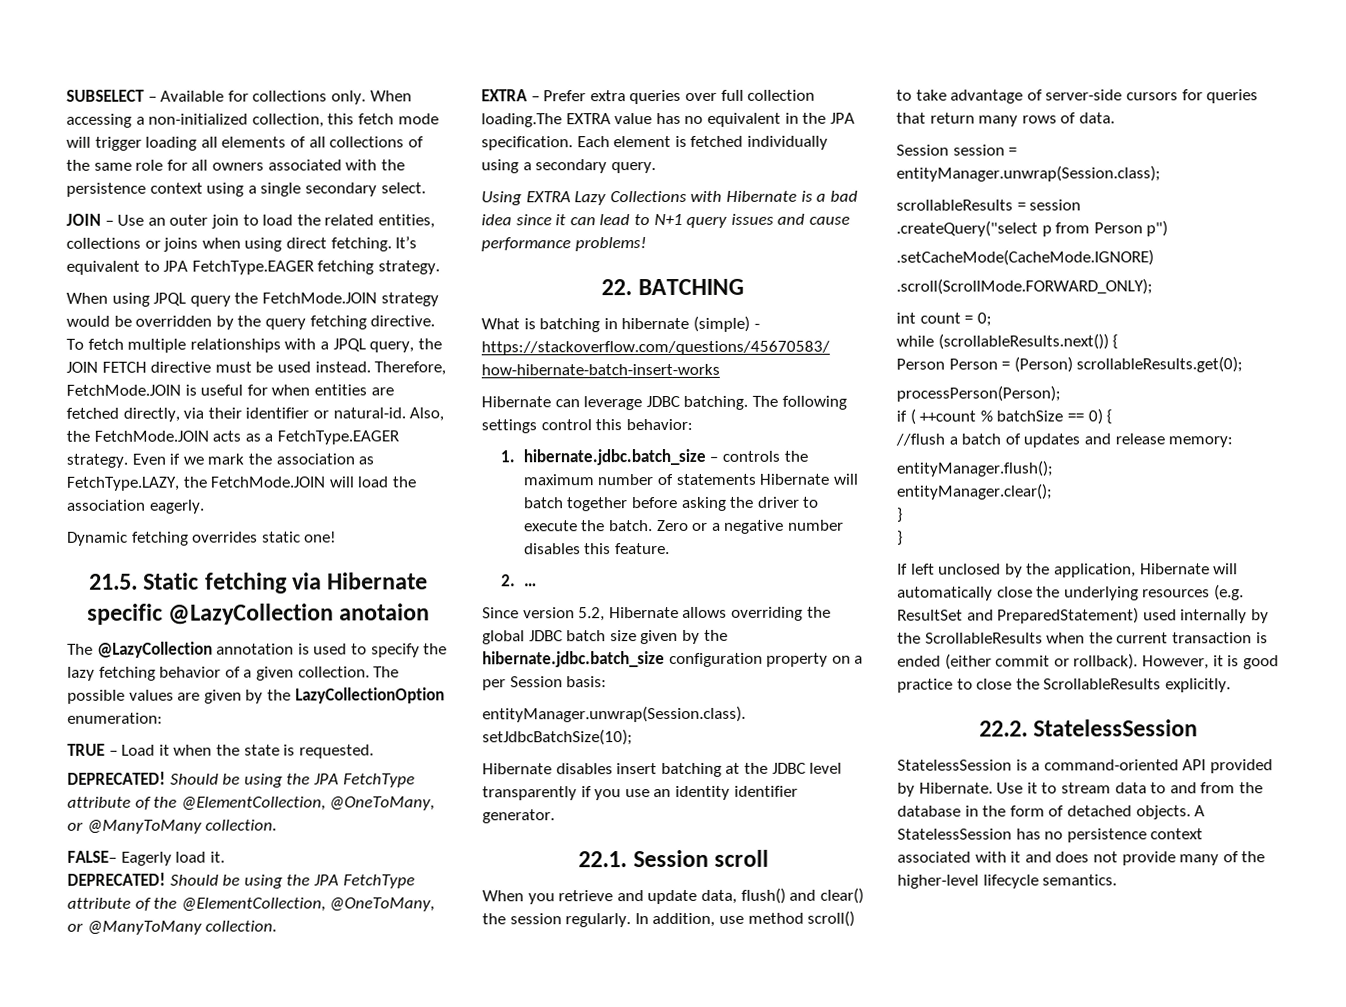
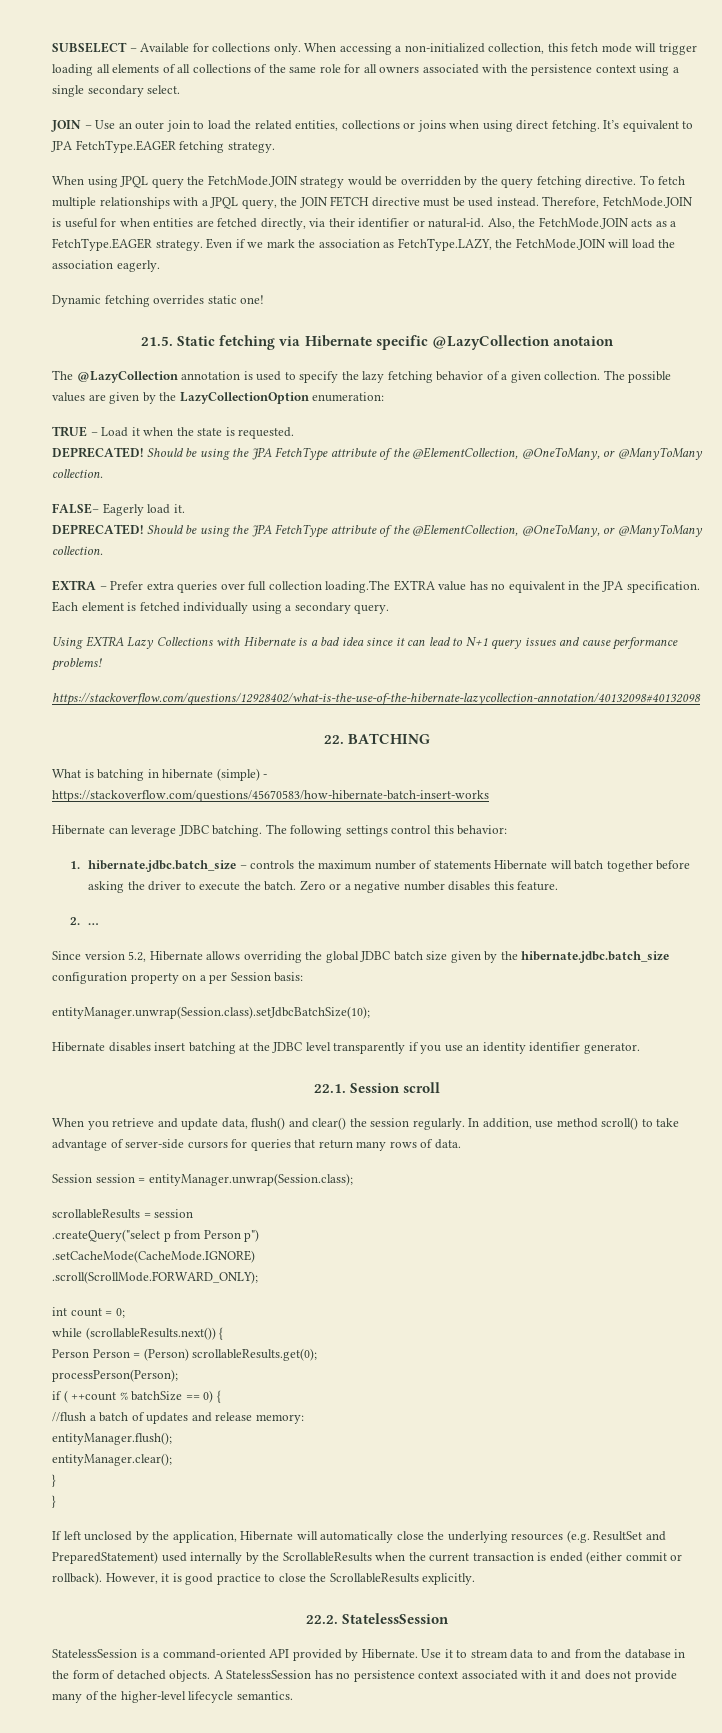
+ https://stackoverflow.com/questions/12928402/what-is-the-use-of-the-hibernate-lazycollection-annotation/40132098#40132098

